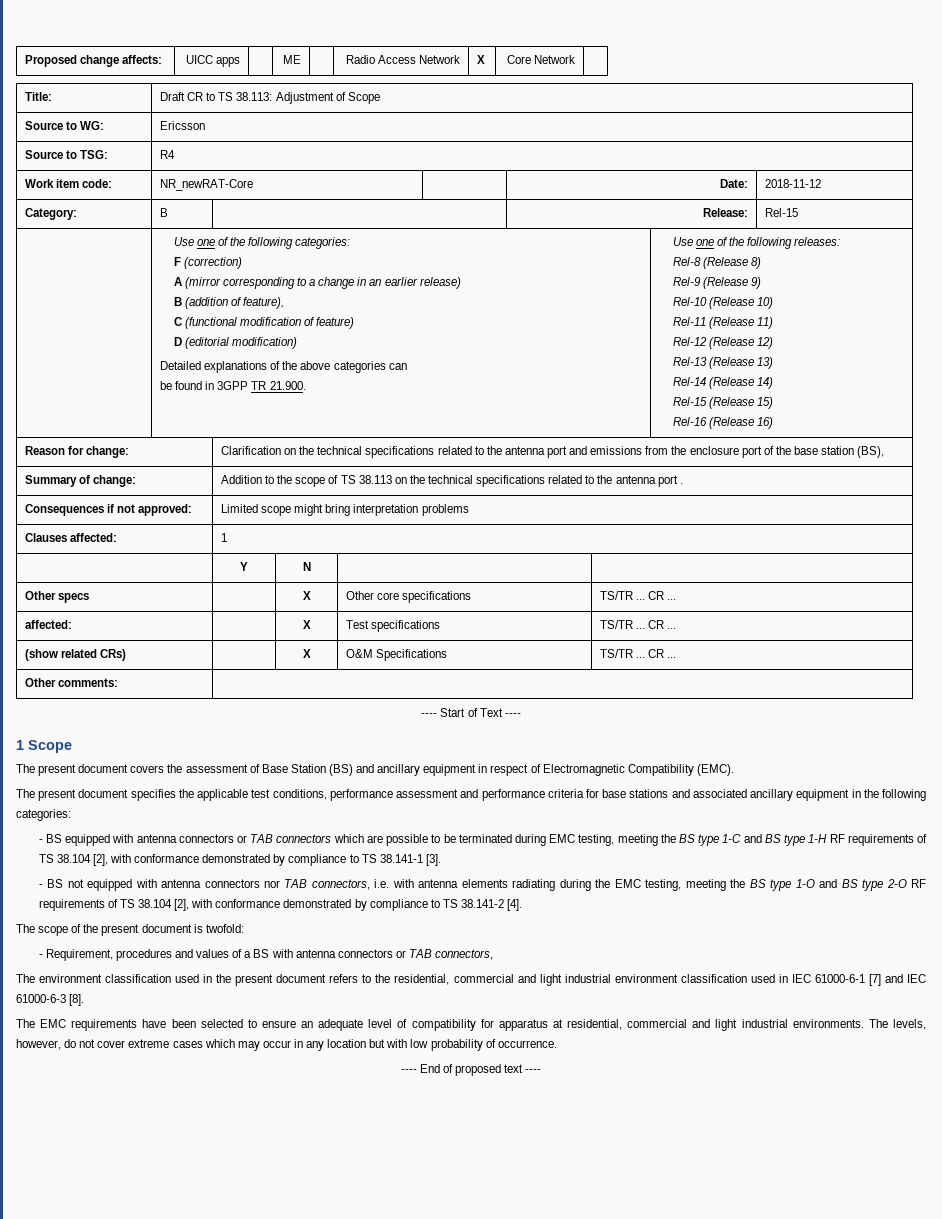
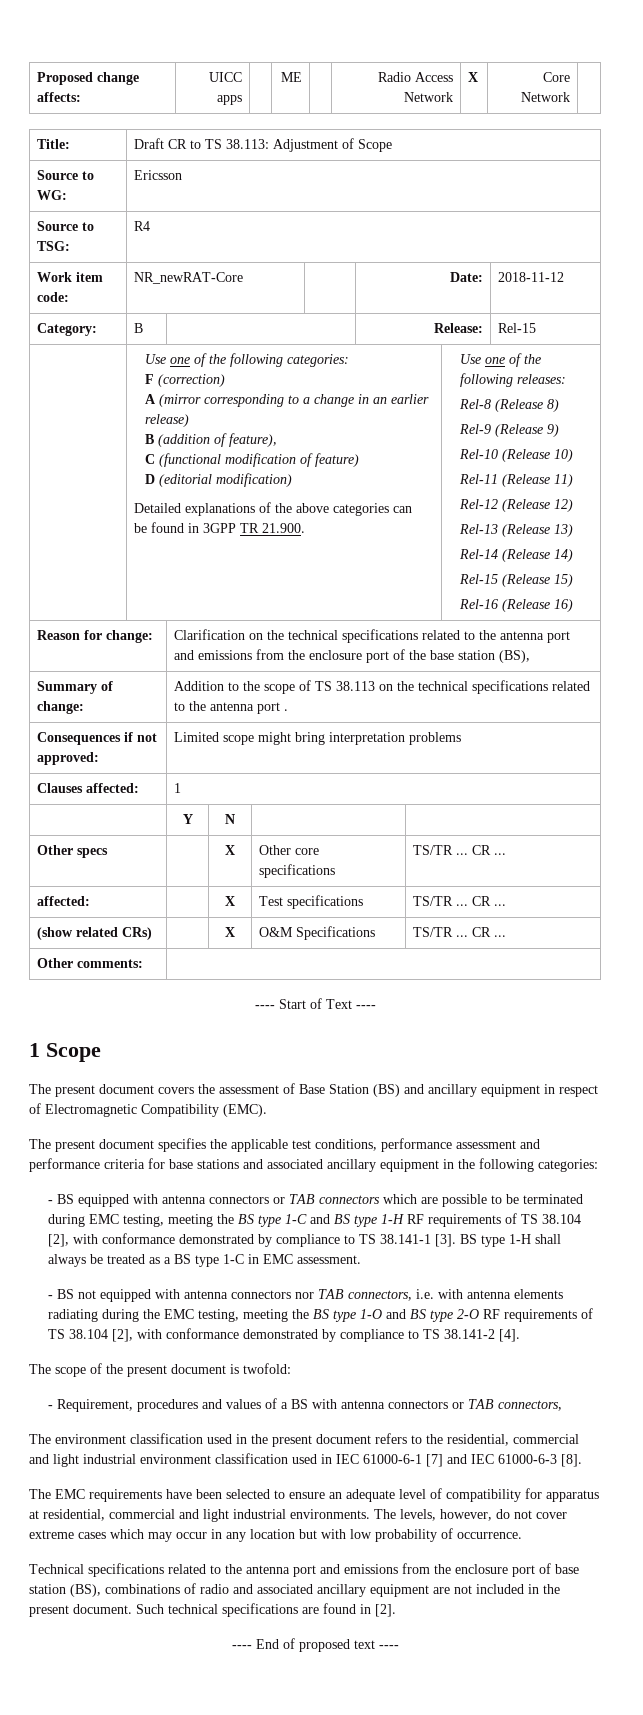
+ BS type 1-H shall always be treated as a BS type 1-C in EMC assessment.
+ Technical specifications related to the antenna port and emissions from the enclosure port of base station (BS), combinations of radio and associated ancillary equipment are not included in the present document. Such technical specifications are found in [2].

